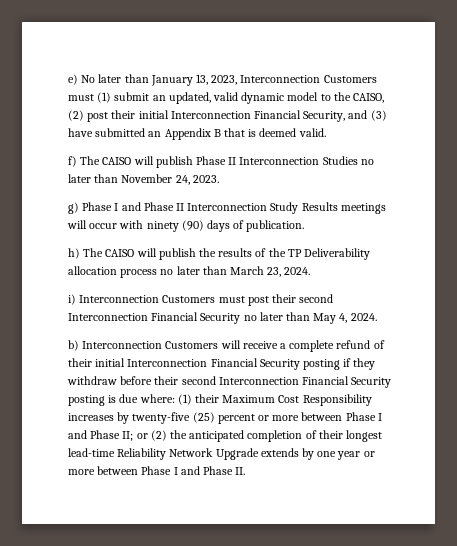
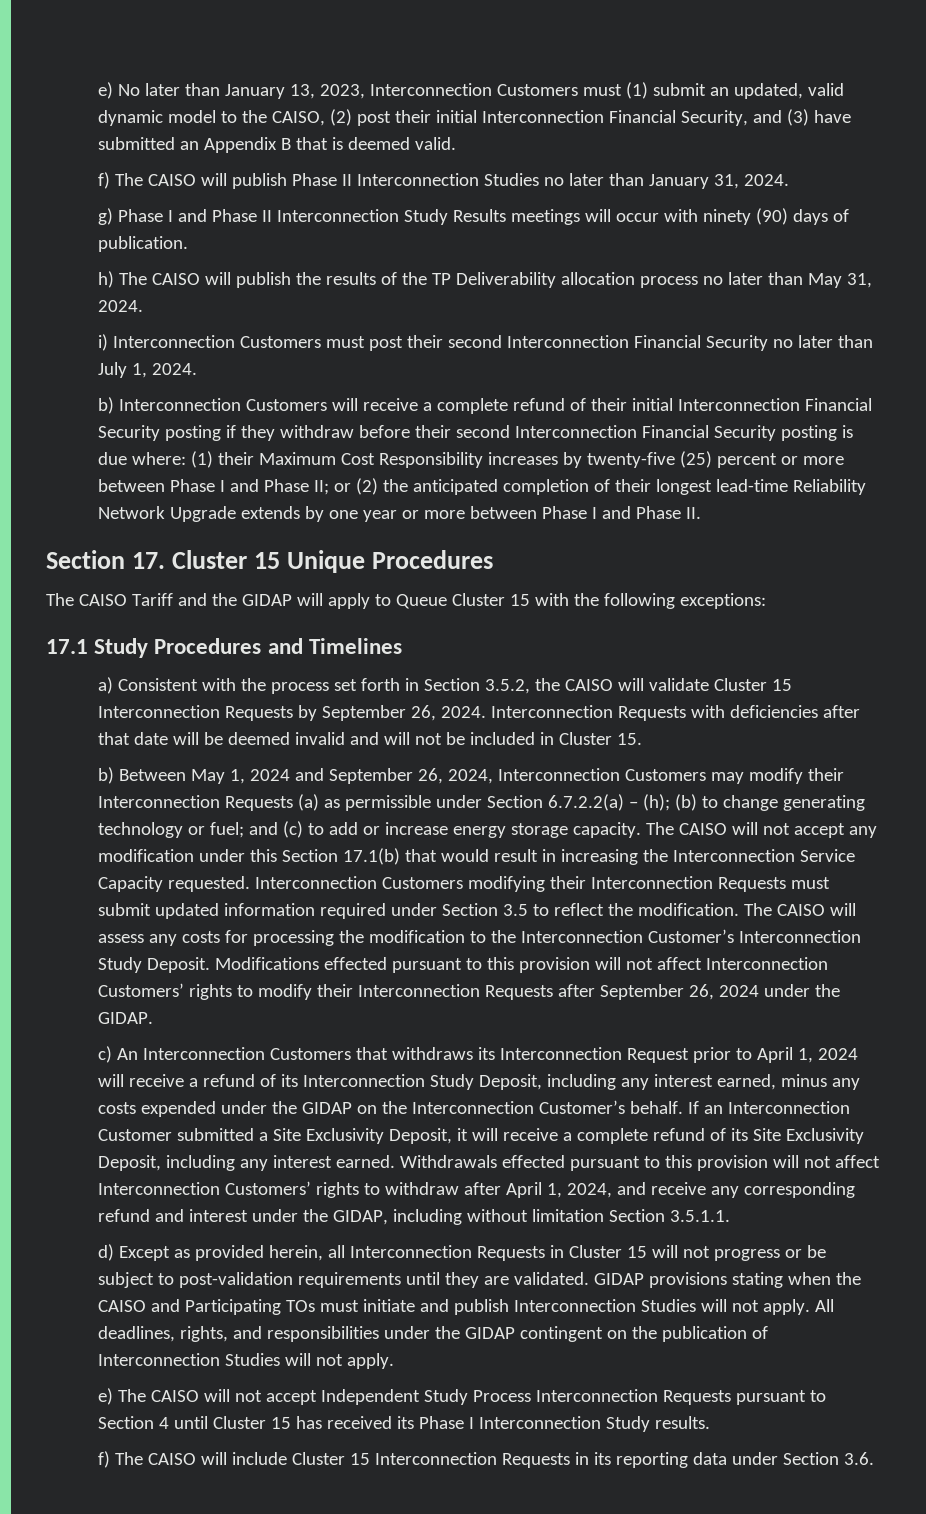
- f) The CAISO will publish Phase II Interconnection Studies no later than November 24, 2023.
+ f) The CAISO will publish Phase II Interconnection Studies no later than January 31, 2024.
- h) The CAISO will publish the results of the TP Deliverability allocation process no later than March 23, 2024.
+ h) The CAISO will publish the results of the TP Deliverability allocation process no later than May 31, 2024.
- i) Interconnection Customers must post their second Interconnection Financial Security no later than May 4, 2024.
+ i) Interconnection Customers must post their second Interconnection Financial Security no later than July 1, 2024.
+ Section 17. Cluster 15 Unique Procedures
+ The CAISO Tariff and the GIDAP will apply to Queue Cluster 15 with the following exceptions:
+ 17.1 Study Procedures and Timelines
+ a) Consistent with the process set forth in Section 3.5.2, the CAISO will validate Cluster 15 Interconnection Requests by September 26, 2024. Interconnection Requests with deficiencies after that date will be deemed invalid and will not be included in Cluster 15.
+ b) Between May 1, 2024 and September 26, 2024, Interconnection Customers may modify their Interconnection Requests (a) as permissible under Section 6.7.2.2(a) – (h); (b) to change generating technology or fuel; and (c) to add or increase energy storage capacity. The CAISO will not accept any modification under this Section 17.1(b) that would result in increasing the Interconnection Service Capacity requested. Interconnection Customers modifying their Interconnection Requests must submit updated information required under Section 3.5 to reflect the modification. The CAISO will assess any costs for processing the modification to the Interconnection Customer’s Interconnection Study Deposit. Modifications effected pursuant to this provision will not affect Interconnection Customers’ rights to modify their Interconnection Requests after September 26, 2024 under the GIDAP.
+ c) An Interconnection Customers that withdraws its Interconnection Request prior to April 1, 2024 will receive a refund of its Interconnection Study Deposit, including any interest earned, minus any costs expended under the GIDAP on the Interconnection Customer’s behalf. If an Interconnection Customer submitted a Site Exclusivity Deposit, it will receive a complete refund of its Site Exclusivity Deposit, including any interest earned. Withdrawals effected pursuant to this provision will not affect Interconnection Customers’ rights to withdraw after April 1, 2024, and receive any corresponding refund and interest under the GIDAP, including without limitation Section 3.5.1.1.
+ d) Except as provided herein, all Interconnection Requests in Cluster 15 will not progress or be subject to post-validation requirements until they are validated. GIDAP provisions stating when the CAISO and Participating TOs must initiate and publish Interconnection Studies will not apply. All deadlines, rights, and responsibilities under the GIDAP contingent on the publication of Interconnection Studies will not apply.
+ e) The CAISO will not accept Independent Study Process Interconnection Requests pursuant to Section 4 until Cluster 15 has received its Phase I Interconnection Study results.
+ f) The CAISO will include Cluster 15 Interconnection Requests in its reporting data under Section 3.6.

